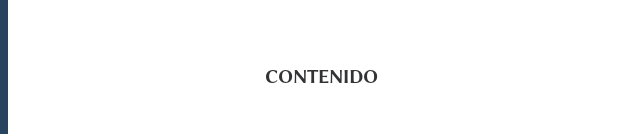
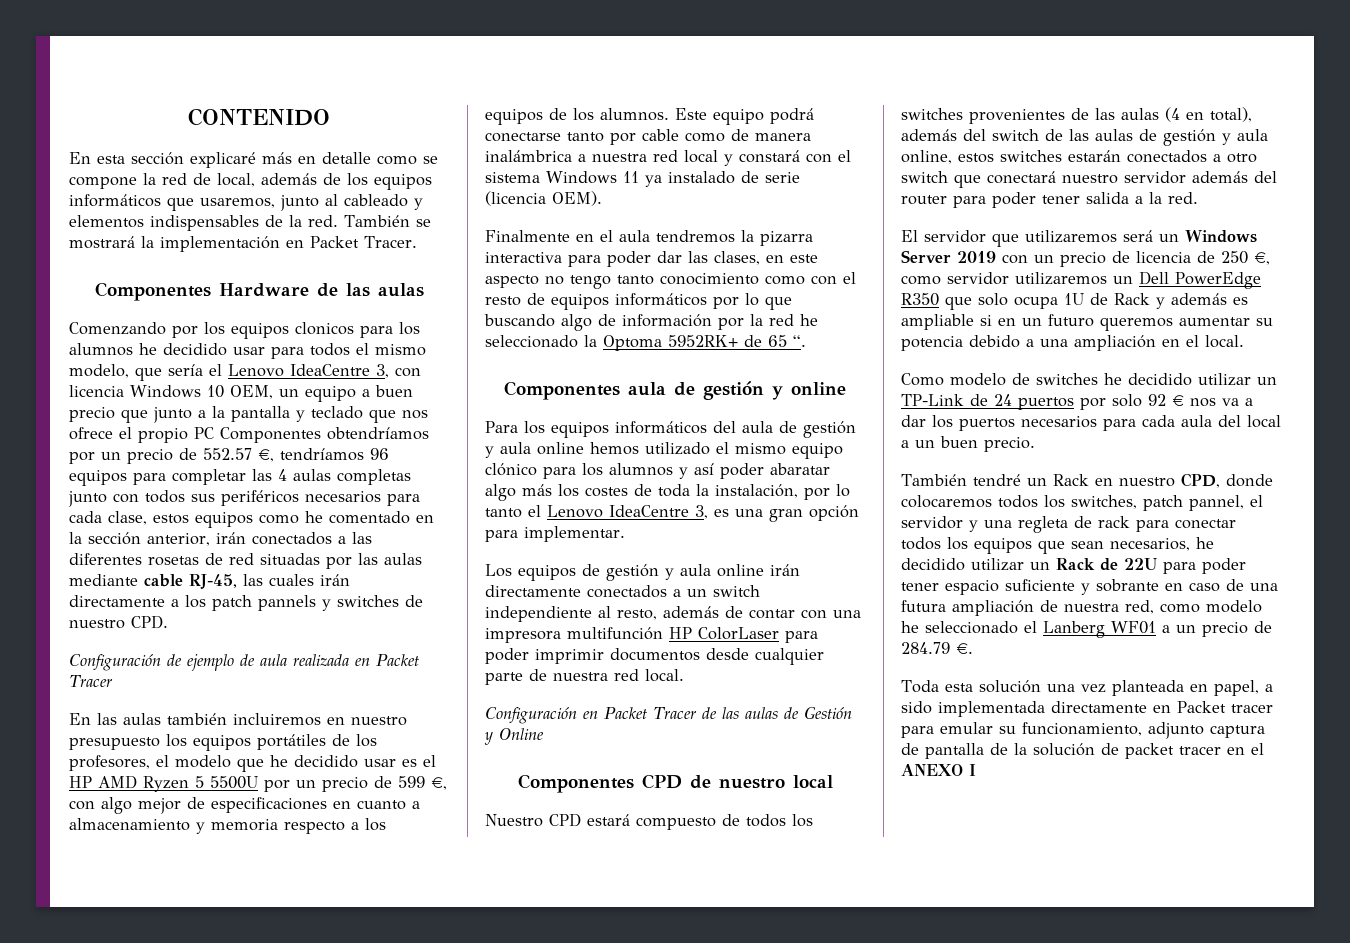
+ En esta sección explicaré más en detalle como se compone la red de local, además de los equipos informáticos que usaremos, junto al cableado y elementos indispensables de la red. También se mostrará la implementación en Packet Tracer.
+ Componentes Hardware de las aulas
+ Comenzando por los equipos clonicos para los alumnos he decidido usar para todos el mismo modelo, que sería el Lenovo IdeaCentre 3, con licencia Windows 10 OEM, un equipo a buen precio que junto a la pantalla y teclado que nos ofrece el propio PC Componentes obtendríamos por un precio de 552.57 €, tendríamos 96 equipos para completar las 4 aulas completas junto con todos sus periféricos necesarios para cada clase, estos equipos como he comentado en la sección anterior, irán conectados a las diferentes rosetas de red situadas por las aulas mediante cable RJ-45, las cuales irán directamente a los patch pannels y switches de nuestro CPD.
+ Configuración de ejemplo de aula realizada en Packet Tracer
+ En las aulas también incluiremos en nuestro presupuesto los equipos portátiles de los profesores, el modelo que he decidido usar es el HP AMD Ryzen 5 5500U por un precio de 599 €, con algo mejor de especificaciones en cuanto a almacenamiento y memoria respecto a los equipos de los alumnos. Este equipo podrá conectarse tanto por cable como de manera inalámbrica a nuestra red local y constará con el sistema Windows 11 ya instalado de serie (licencia OEM).
+ Finalmente en el aula tendremos la pizarra interactiva para poder dar las clases, en este aspecto no tengo tanto conocimiento como con el resto de equipos informáticos por lo que buscando algo de información por la red he seleccionado la Optoma 5952RK+ de 65 “.
+ Componentes aula de gestión y online
+ Para los equipos informáticos del aula de gestión y aula online hemos utilizado el mismo equipo clónico para los alumnos y así poder abaratar algo más los costes de toda la instalación, por lo tanto el Lenovo IdeaCentre 3, es una gran opción para implementar.
+ Los equipos de gestión y aula online irán directamente conectados a un switch independiente al resto, además de contar con una impresora multifunción HP ColorLaser para poder imprimir documentos desde cualquier parte de nuestra red local.
+ Configuración en Packet Tracer de las aulas de Gestión y Online
+ Componentes CPD de nuestro local
+ Nuestro CPD estará compuesto de todos los switches provenientes de las aulas (4 en total), además del switch de las aulas de gestión y aula online, estos switches estarán conectados a otro switch que conectará nuestro servidor además del router para poder tener salida a la red.
+ El servidor que utilizaremos será un Windows Server 2019 con un precio de licencia de 250 €, como servidor utilizaremos un Dell PowerEdge R350 que solo ocupa 1U de Rack y además es ampliable si en un futuro queremos aumentar su potencia debido a una ampliación en el local.
+ Como modelo de switches he decidido utilizar un TP-Link de 24 puertos por solo 92 € nos va a dar los puertos necesarios para cada aula del local a un buen precio.
+ También tendré un Rack en nuestro CPD, donde colocaremos todos los switches, patch pannel, el servidor y una regleta de rack para conectar todos los equipos que sean necesarios, he decidido utilizar un Rack de 22U para poder tener espacio suficiente y sobrante en caso de una futura ampliación de nuestra red, como modelo he seleccionado el Lanberg WF01 a un precio de 284.79 €.
+ Toda esta solución una vez planteada en papel, a sido implementada directamente en Packet tracer para emular su funcionamiento, adjunto captura de pantalla de la solución de packet tracer en el ANEXO I

